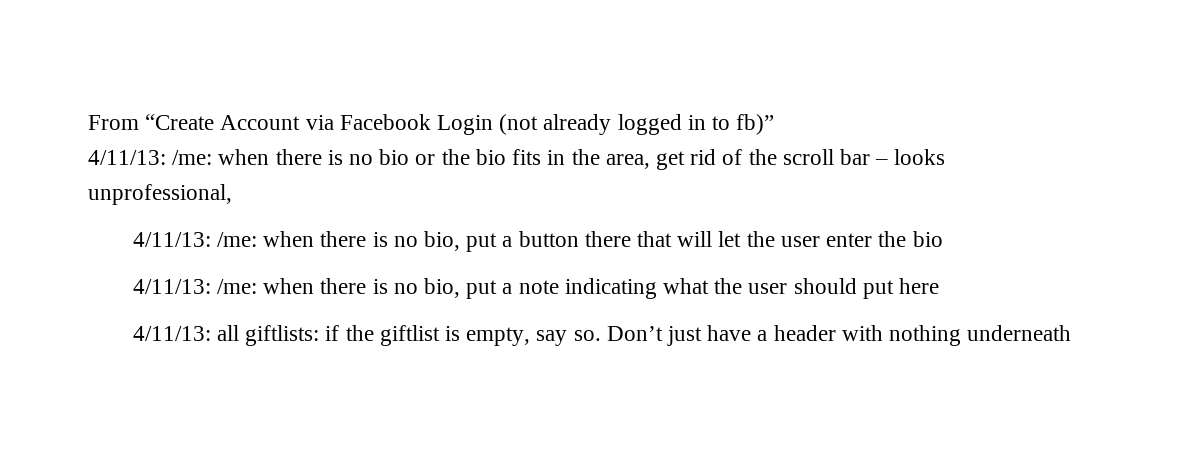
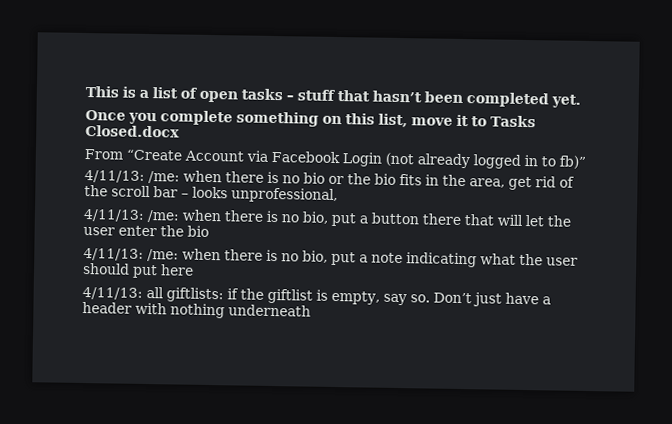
+ This is a list of open tasks – stuff that hasn’t been completed yet.
+ Once you complete something on this list, move it to Tasks Closed.docx

